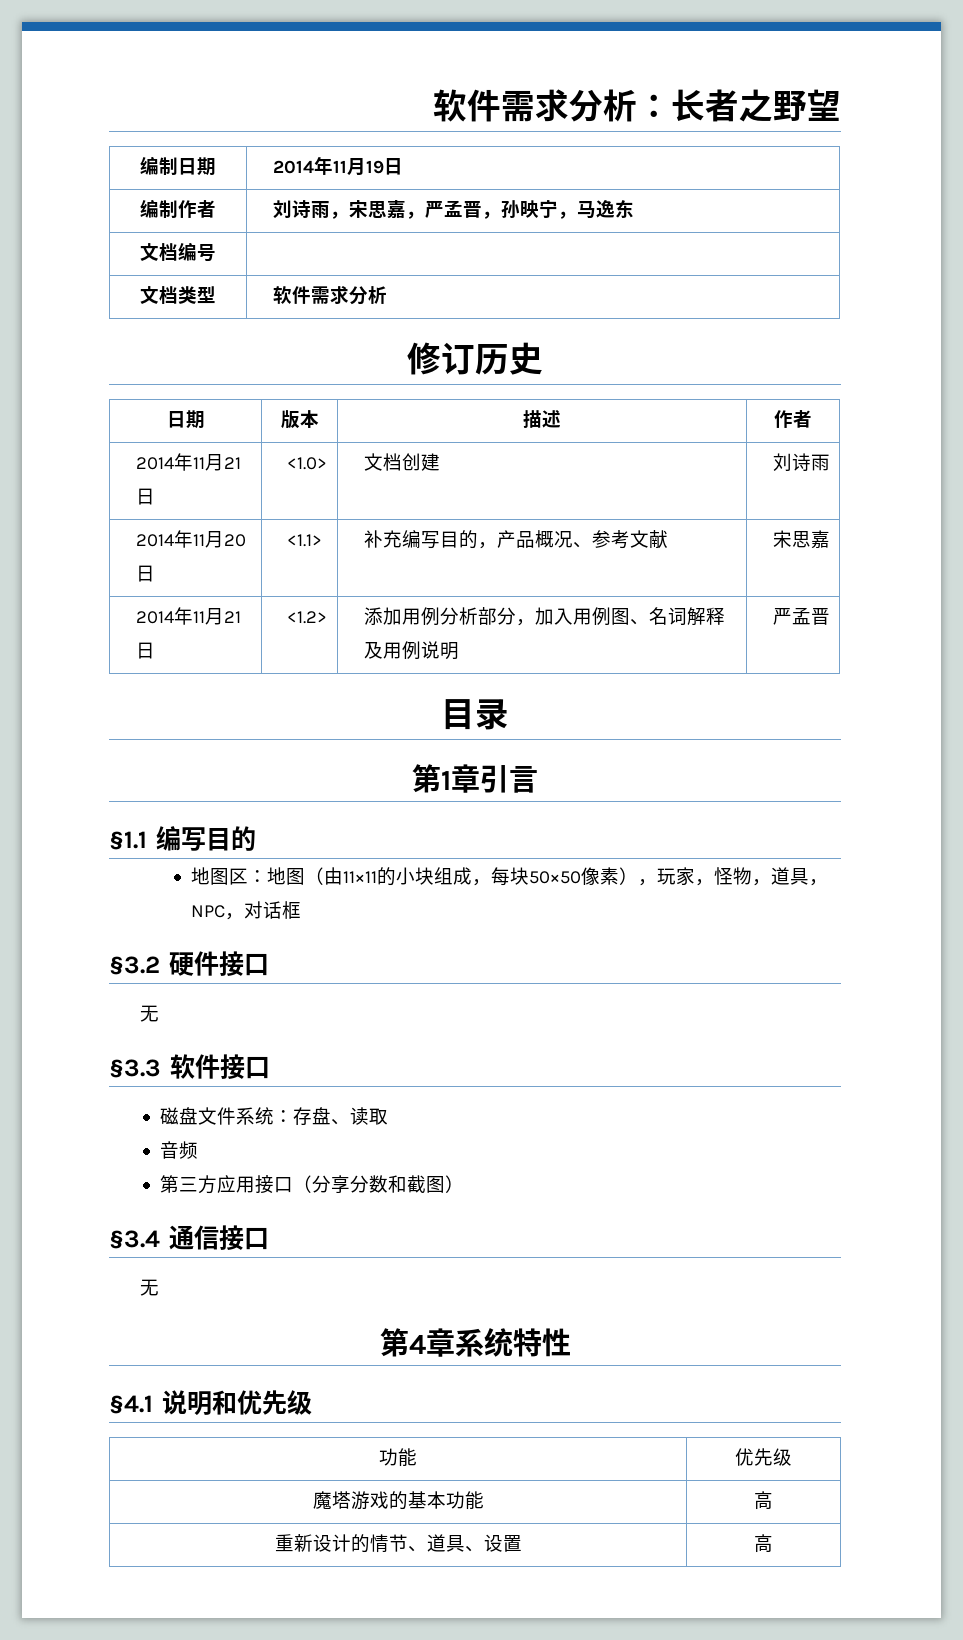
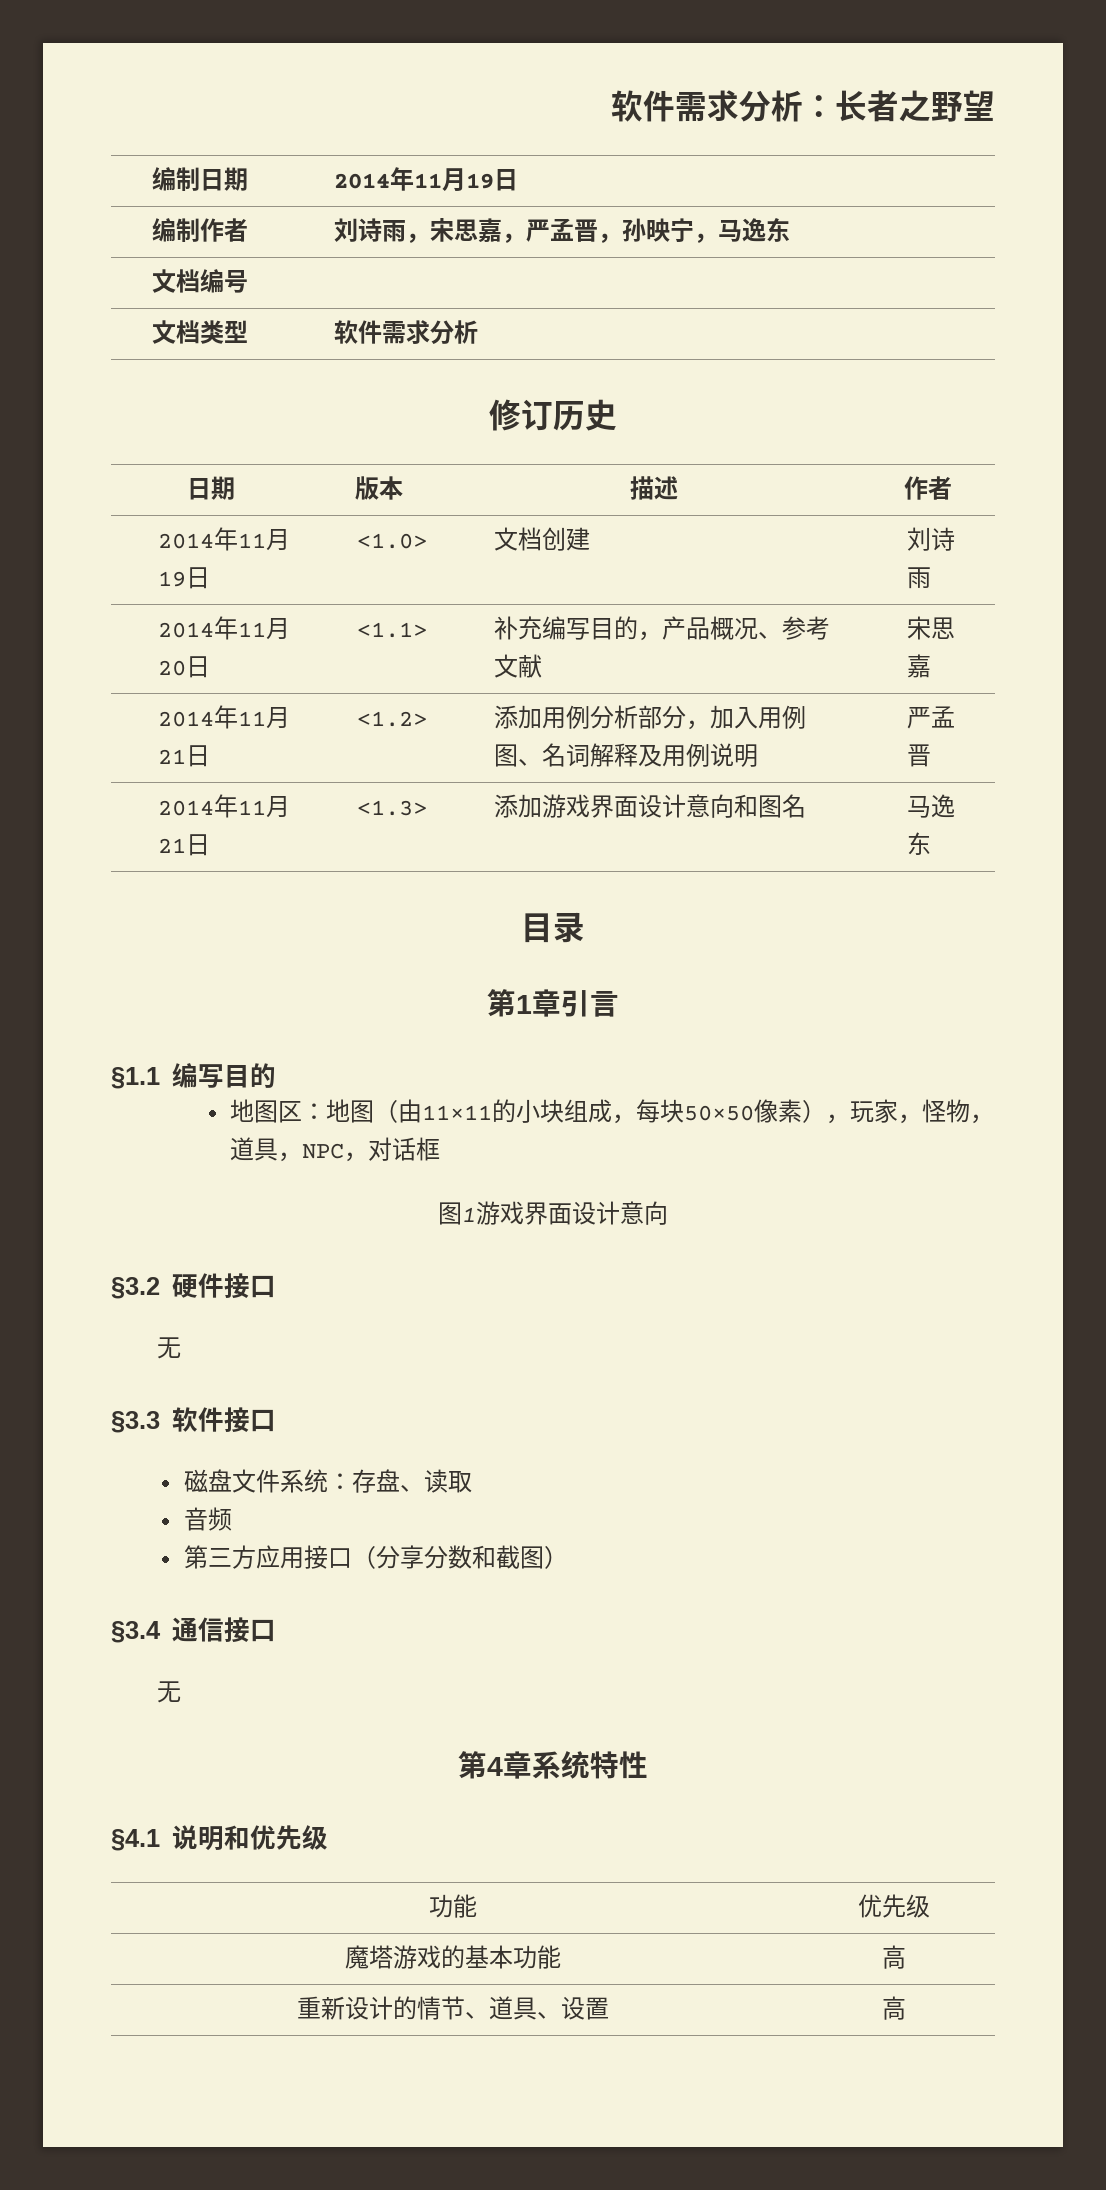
- 2014年11月21日 | <1.0> | 文档创建 | 刘诗雨
+ 2014年11月19日 | <1.0> | 文档创建 | 刘诗雨
+ 2014年11月21日 | <1.3> | 添加游戏界面设计意向和图名 | 马逸东
+ 图1游戏界面设计意向

